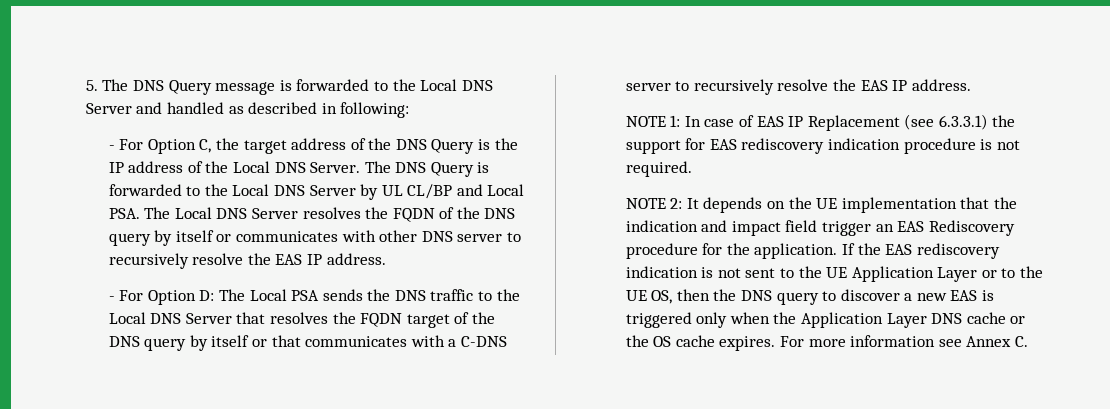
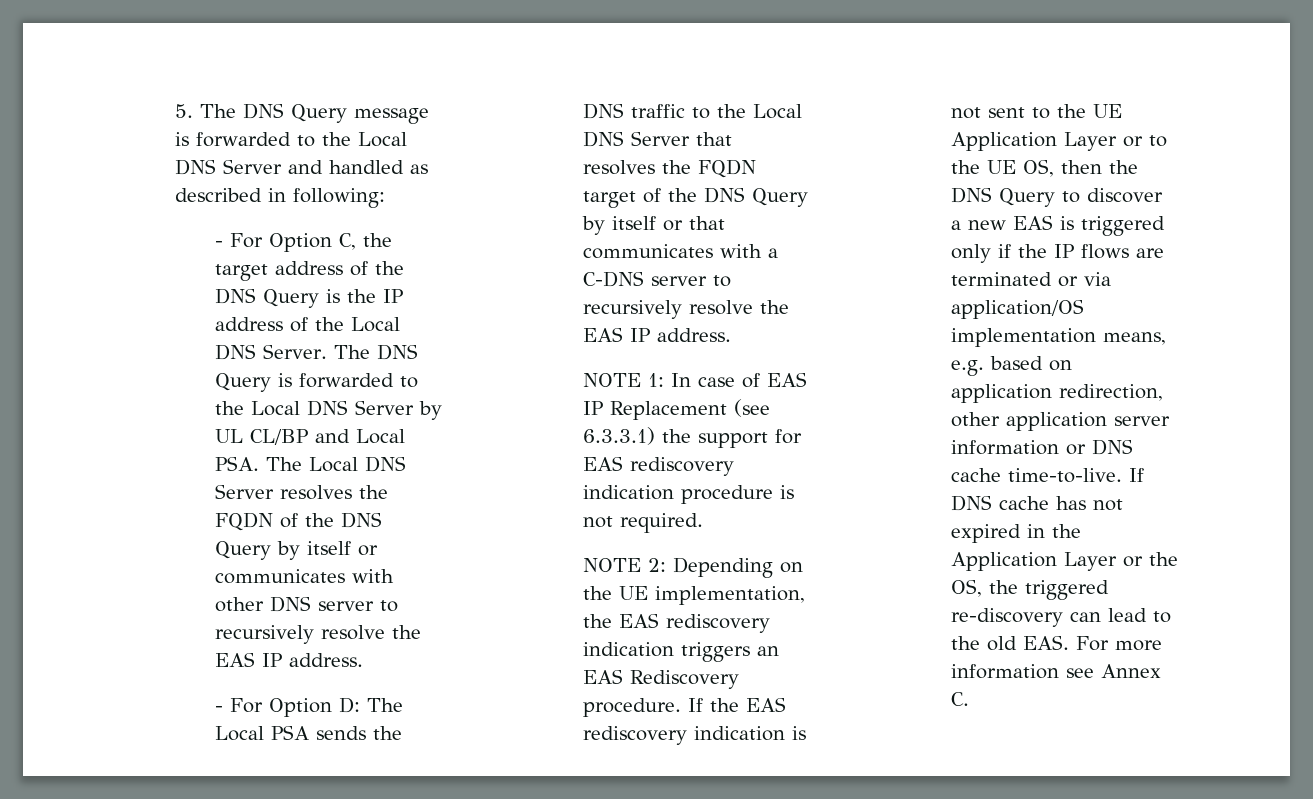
- The DNS Query is forwarded to the Local DNS Server by UL CL/BP and Local PSA. The Local DNS Server resolves the FQDN of the DNS query by itself or communicates with other DNS server to recursively resolve the EAS IP address.
+ The DNS Query is forwarded to the Local DNS Server by UL CL/BP and Local PSA. The Local DNS Server resolves the FQDN of the DNS Query by itself or communicates with other DNS server to recursively resolve the EAS IP address.
- - For Option D: The Local PSA sends the DNS traffic to the Local DNS Server that resolves the FQDN target of the DNS query by itself or that communicates with a C-DNS server to recursively resolve the EAS IP address.
+ - For Option D: The Local PSA sends the DNS traffic to the Local DNS Server that resolves the FQDN target of the DNS Query by itself or that communicates with a C-DNS server to recursively resolve the EAS IP address.
- NOTE 2: It depends on the UE implementation that the indication and impact field trigger an EAS Rediscovery procedure for the application.
+ NOTE 2: Depending on the UE implementation, the EAS rediscovery indication triggers an EAS Rediscovery procedure.
- If the EAS rediscovery indication is not sent to the UE Application Layer or to the UE OS, then the DNS query to discover a new EAS is triggered only when the Application Layer DNS cache or the OS cache expires. For more information see Annex C.
+ If the EAS rediscovery indication is not sent to the UE Application Layer or to the UE OS, then the DNS Query to discover a new EAS is triggered only if the IP flows are terminated or via application/OS implementation means, e.g. based on application redirection, other application server information or DNS cache time-to-live. If DNS cache has not expired in the Application Layer or the OS, the triggered re-discovery can lead to the old EAS. For more information see Annex C.

